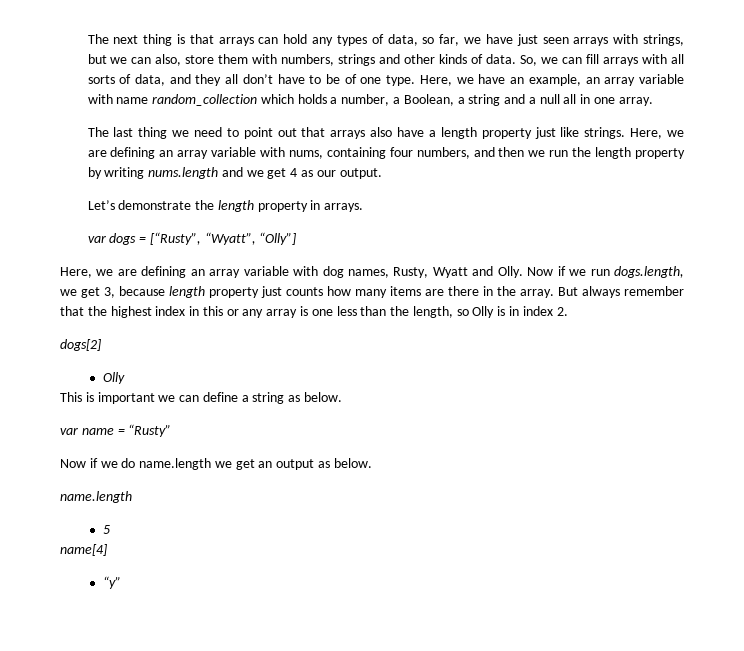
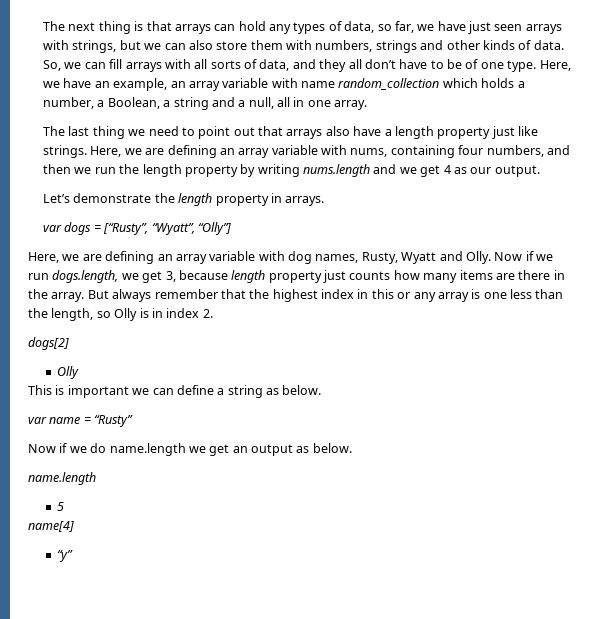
- The next thing is that arrays can hold any types of data, so far, we have just seen arrays with strings, but we can also, store them with numbers, strings and other kinds of data.
+ The next thing is that arrays can hold any types of data, so far, we have just seen arrays with strings, but we can also store them with numbers, strings and other kinds of data.
- Here, we have an example, an array variable with name random_collection which holds a number, a Boolean, a string and a null all in one array.
+ Here, we have an example, an array variable with name random_collection which holds a number, a Boolean, a string and a null, all in one array.

